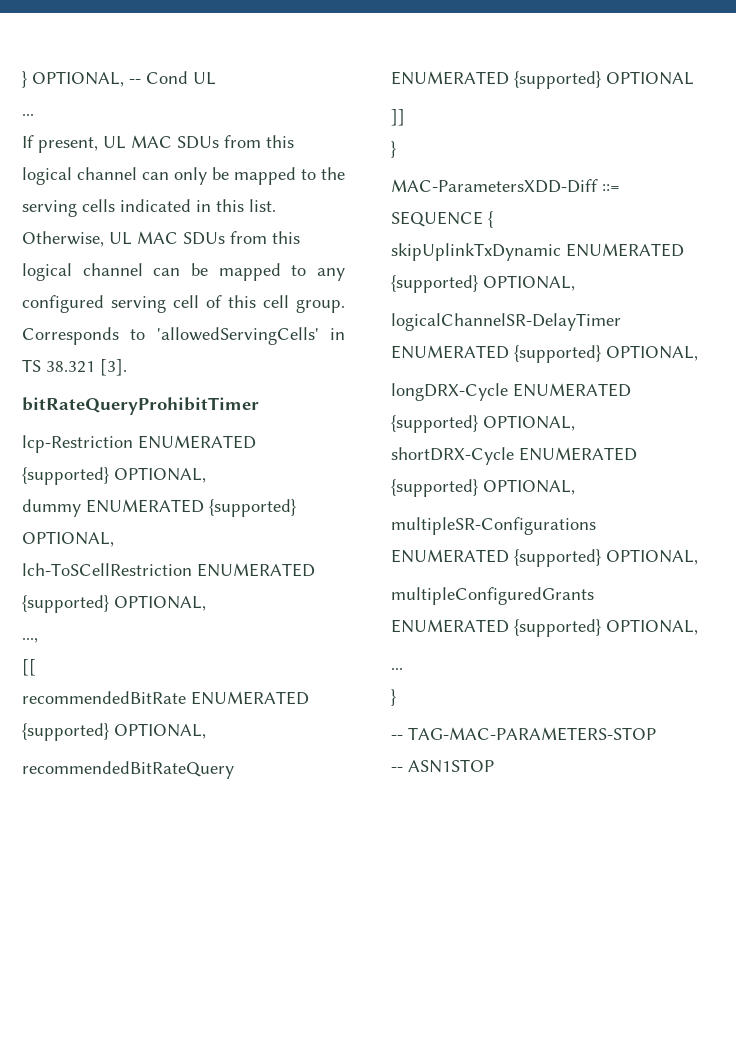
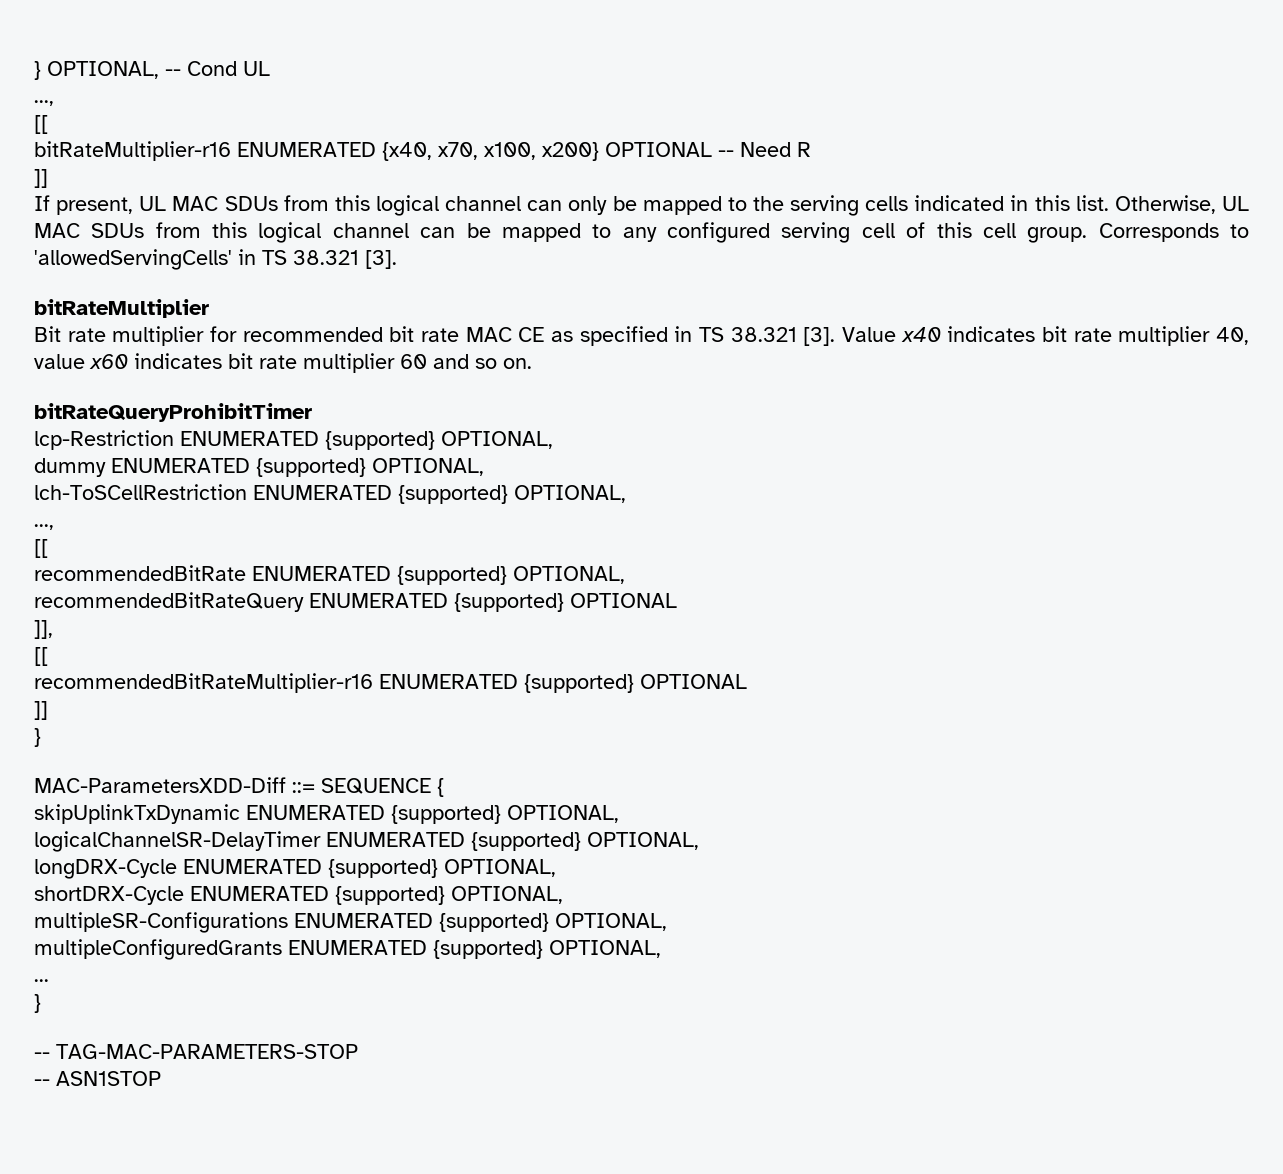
  } OPTIONAL, -- Cond UL
- ...
+ ...,
+ [[
+ bitRateMultiplier-r16 ENUMERATED {x40, x70, x100, x200} OPTIONAL -- Need R
+ ]]
+ bitRateMultiplier
+ Bit rate multiplier for recommended bit rate MAC CE as specified in TS 38.321 [3]. Value x40 indicates bit rate multiplier 40, value x60 indicates bit rate multiplier 60 and so on.
+ ]],
+ [[
+ recommendedBitRateMultiplier-r16 ENUMERATED {supported} OPTIONAL

